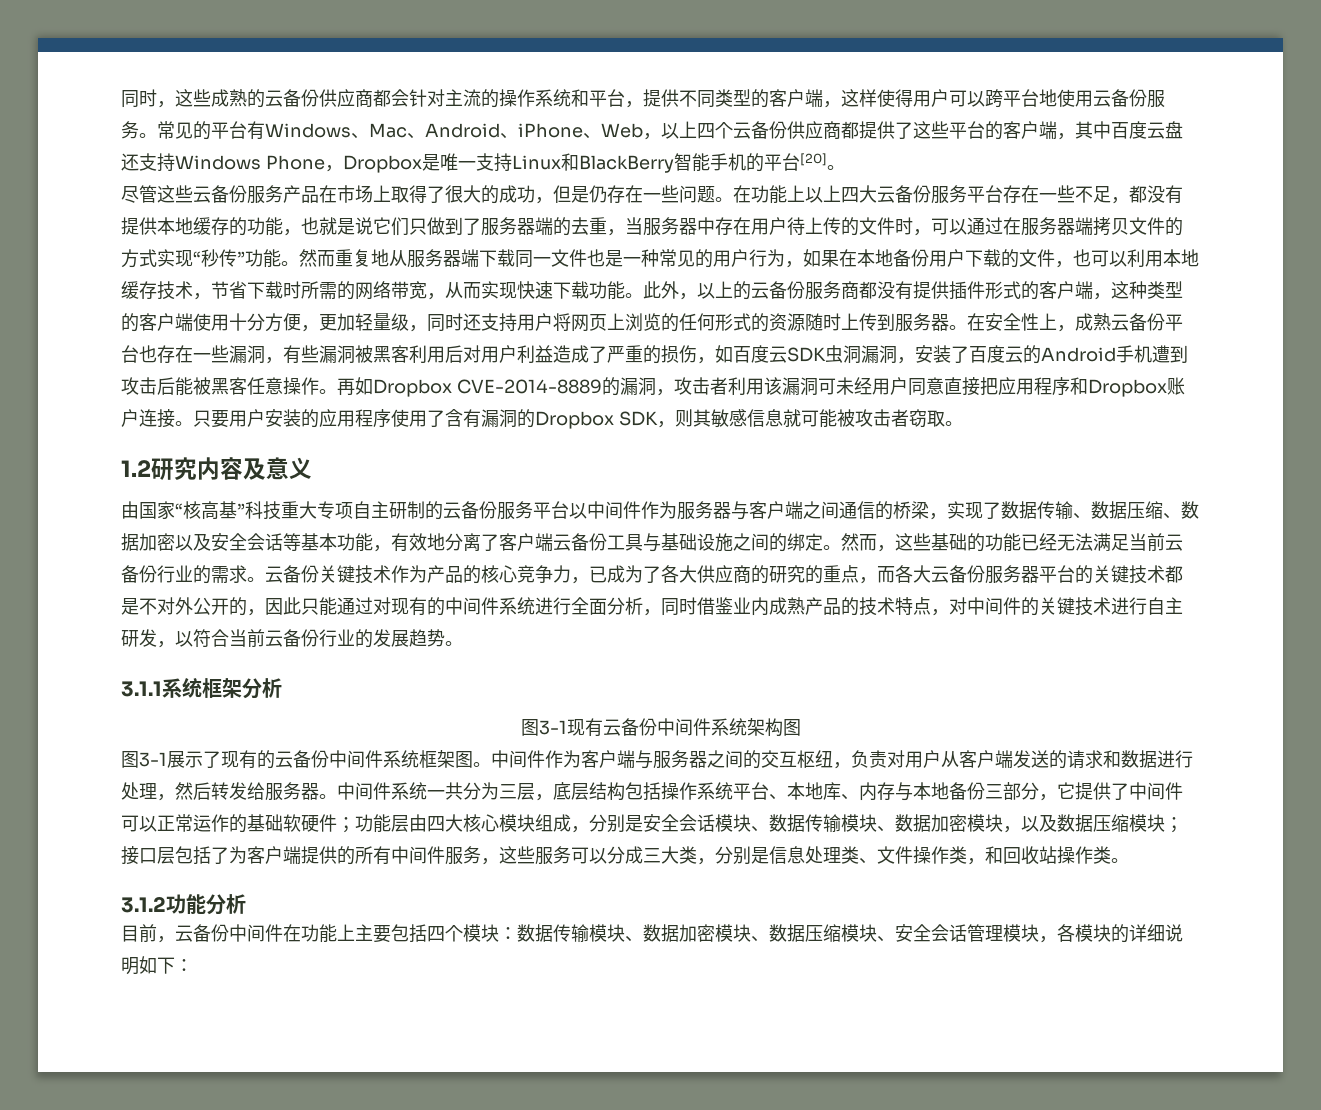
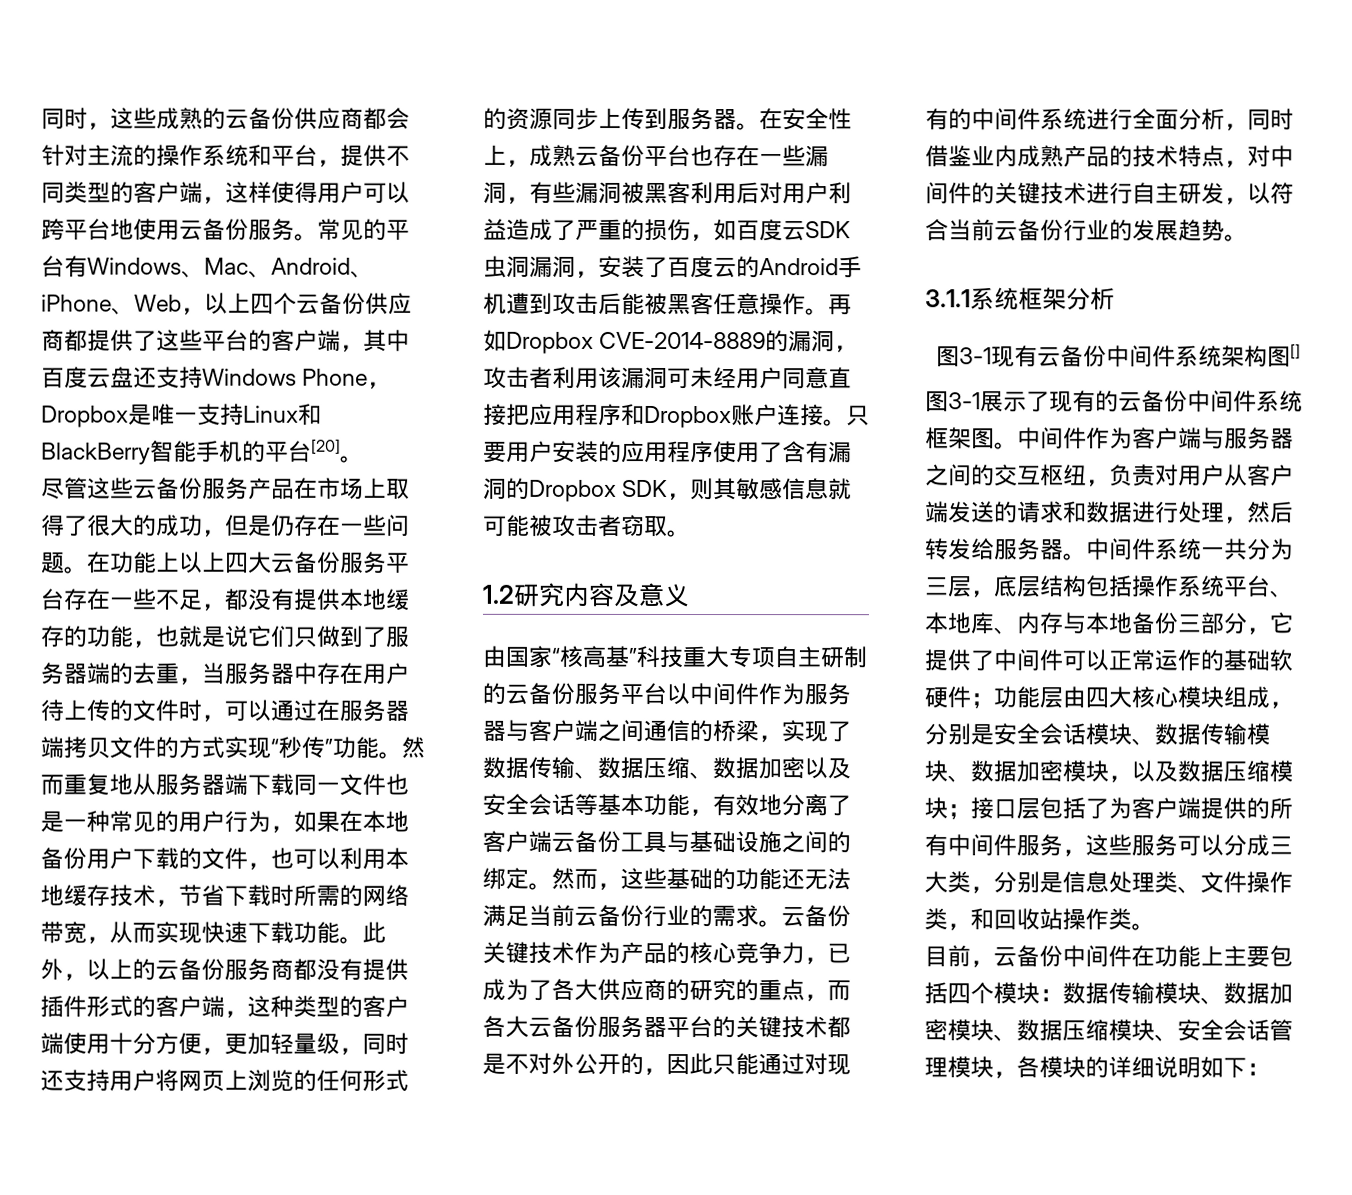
- 此外，以上的云备份服务商都没有提供插件形式的客户端，这种类型的客户端使用十分方便，更加轻量级，同时还支持用户将网页上浏览的任何形式的资源随时上传到服务器。
+ 此外，以上的云备份服务商都没有提供插件形式的客户端，这种类型的客户端使用十分方便，更加轻量级，同时还支持用户将网页上浏览的任何形式的资源同步上传到服务器。
- 然而，这些基础的功能已经无法满足当前云备份行业的需求。
+ 然而，这些基础的功能还无法满足当前云备份行业的需求。
- 图3-1现有云备份中间件系统架构图
+ 图3-1现有云备份中间件系统架构图[]
- 3.1.2功能分析

